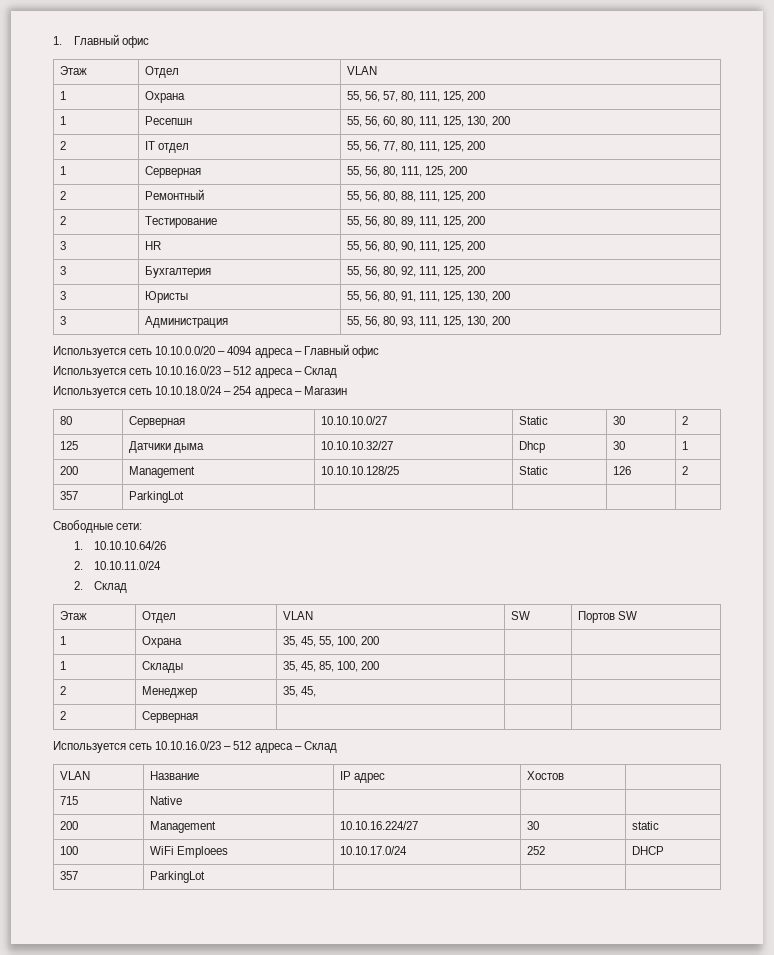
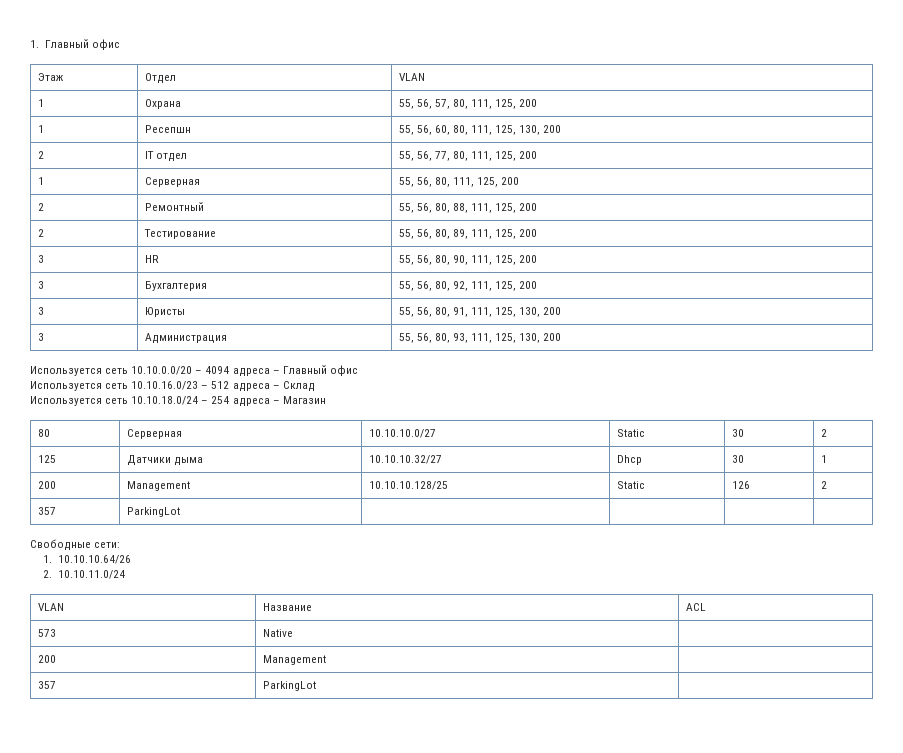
- 2. Склад
- Этаж | Отдел | VLAN | SW | Портов SW
- 1 | Охрана | 35, 45, 55, 100, 200 | |
- 1 | Склады | 35, 45, 85, 100, 200 | |
- 2 | Менеджер | 35, 45, | |
- 2 | Серверная | | |
- Используется сеть 10.10.16.0/23 – 512 адреса – Склад
- VLAN | Название | IP адрес | Хостов |
- 715 | Native | | |
- 200 | Management | 10.10.16.224/27 | 30 | static
- 100 | WiFi Emploees | 10.10.17.0/24 | 252 | DHCP
- 357 | ParkingLot | | |
+ VLAN | Название | ACL
+ 573 | Native |
+ 200 | Management |
+ 357 | ParkingLot |

